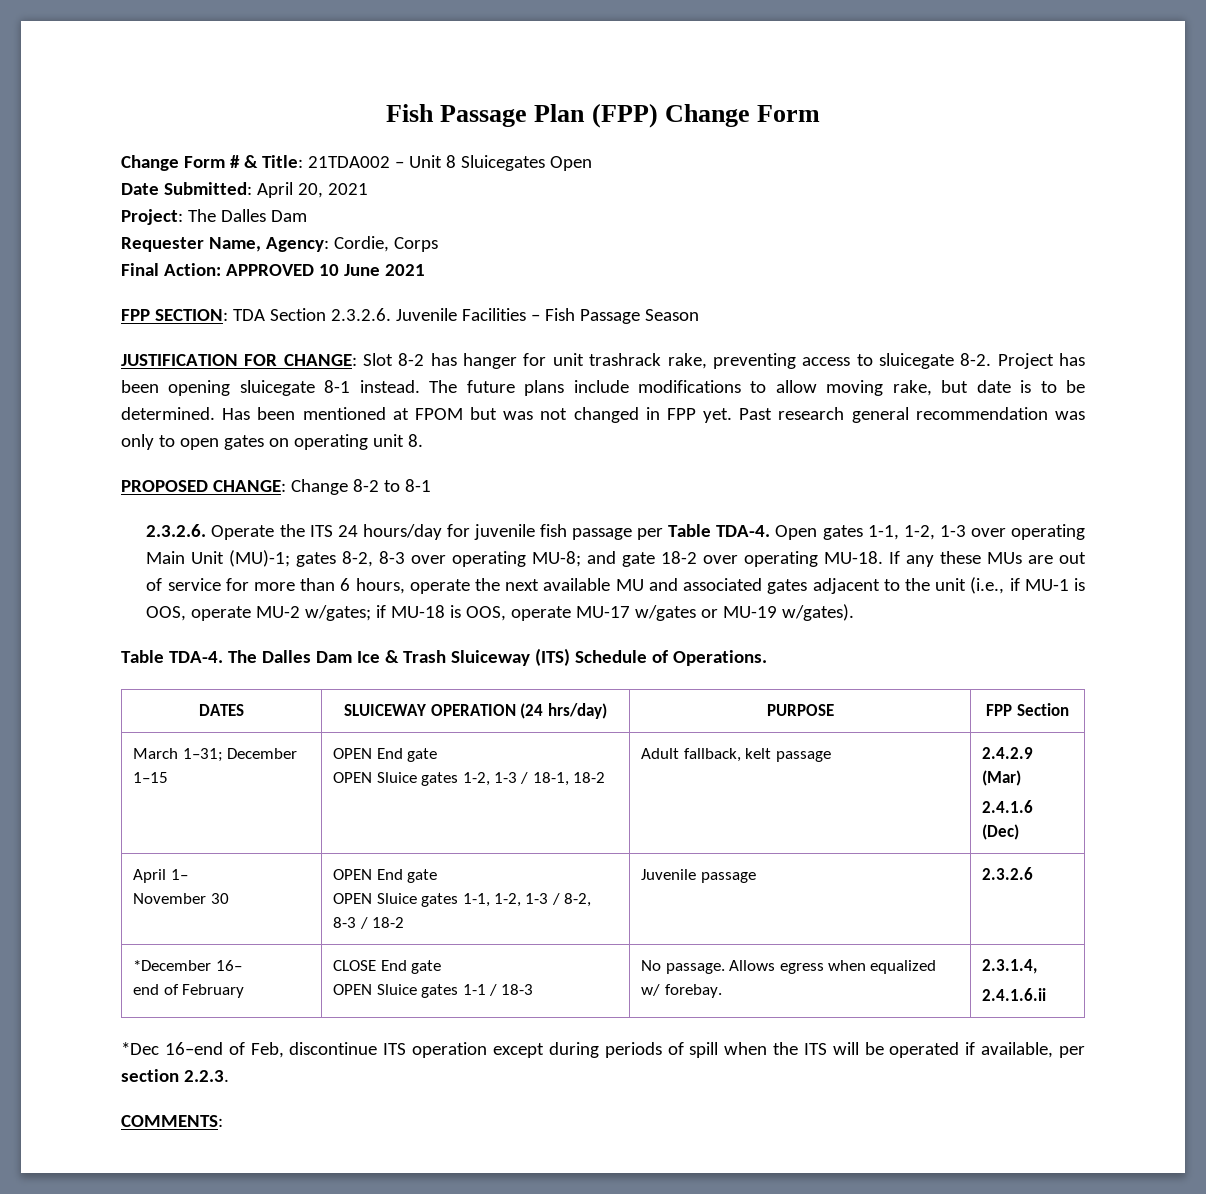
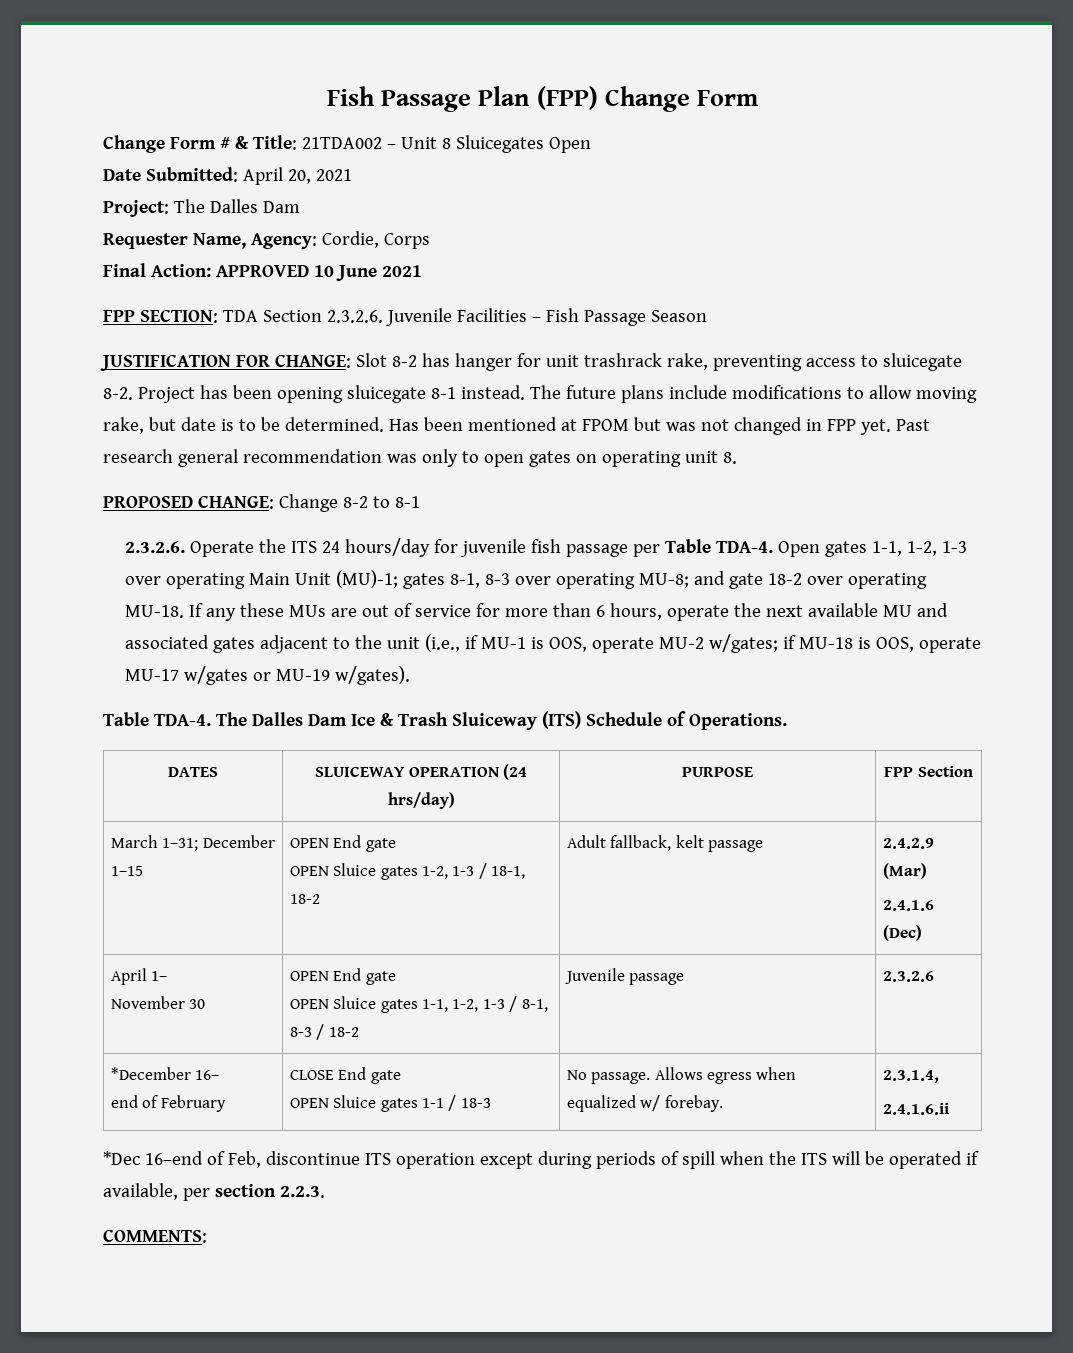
- Open gates 1-1, 1-2, 1-3 over operating Main Unit (MU)-1; gates 8-2, 8-3 over operating MU-8; and gate 18-2 over operating MU-18.
+ Open gates 1-1, 1-2, 1-3 over operating Main Unit (MU)-1; gates 8-1, 8-3 over operating MU-8; and gate 18-2 over operating MU-18.
  April 1–
  November 30 | OPEN End gate
- OPEN Sluice gates 1-1, 1-2, 1-3 / 8-2, 8-3 / 18-2 | Juvenile passage | 2.3.2.6
+ OPEN Sluice gates 1-1, 1-2, 1-3 / 8-1, 8-3 / 18-2 | Juvenile passage | 2.3.2.6

